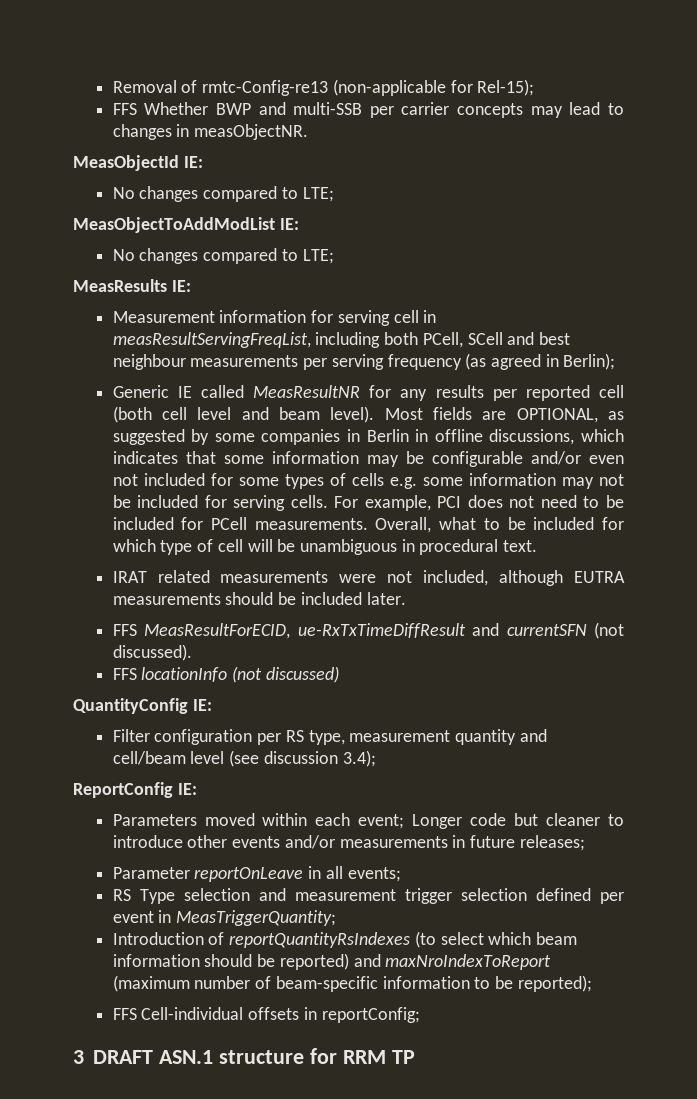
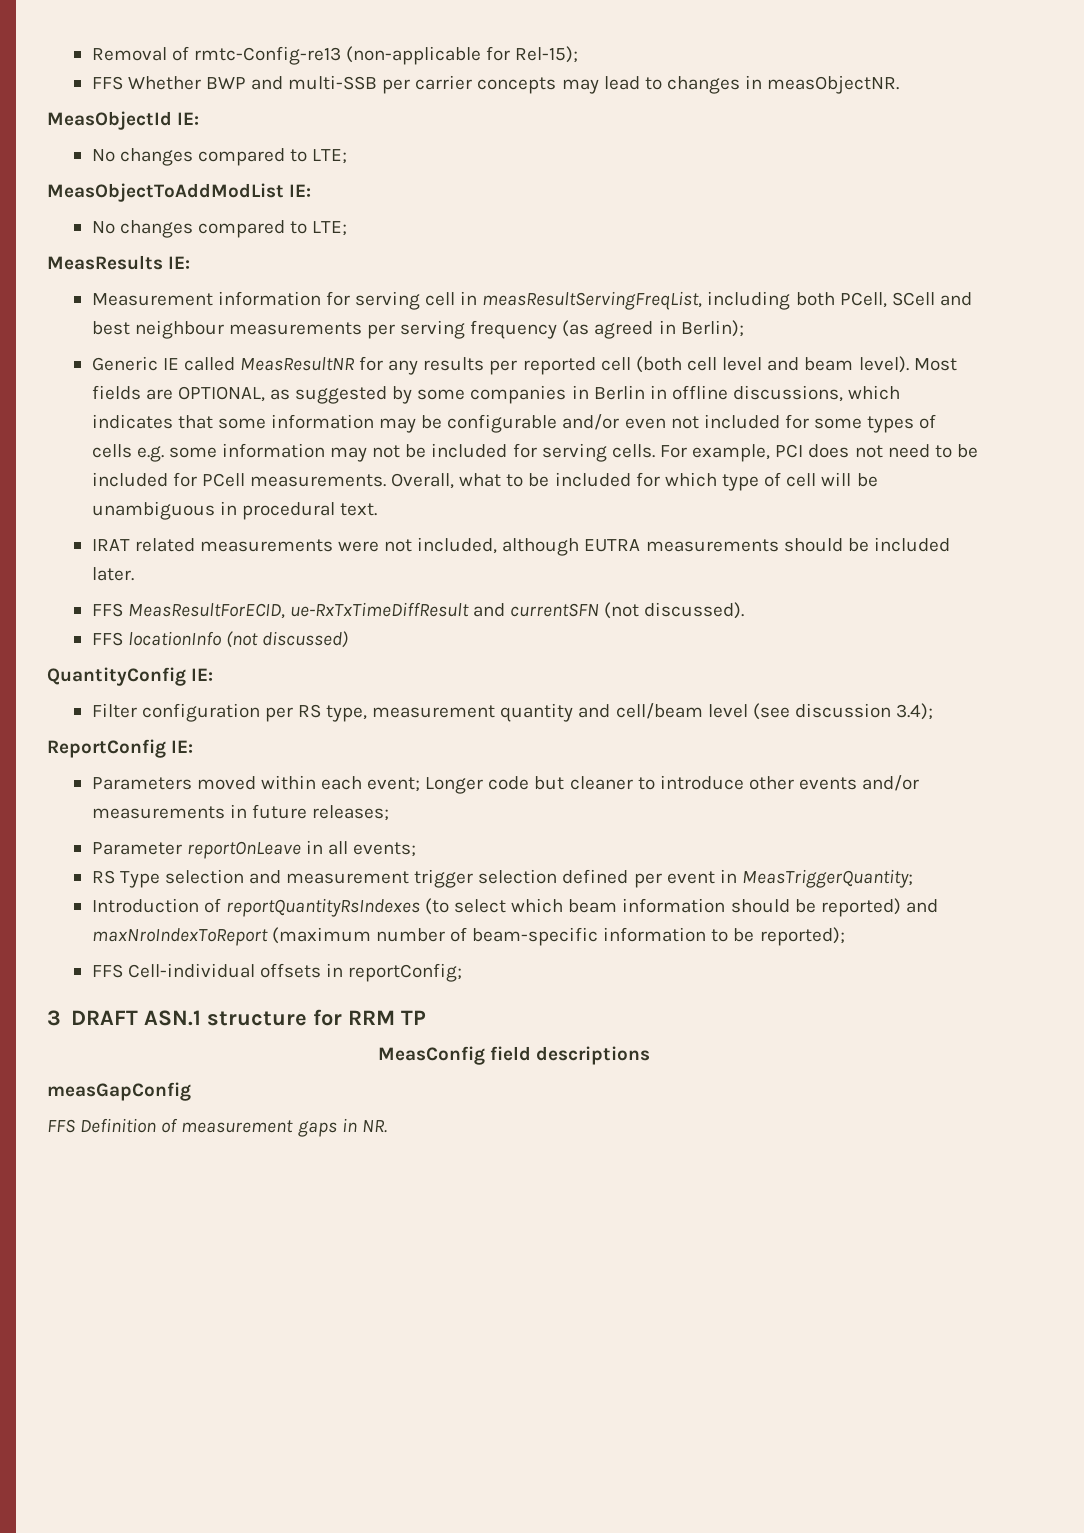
+ MeasConfig field descriptions
+ measGapConfig
+ FFS Definition of measurement gaps in NR.

